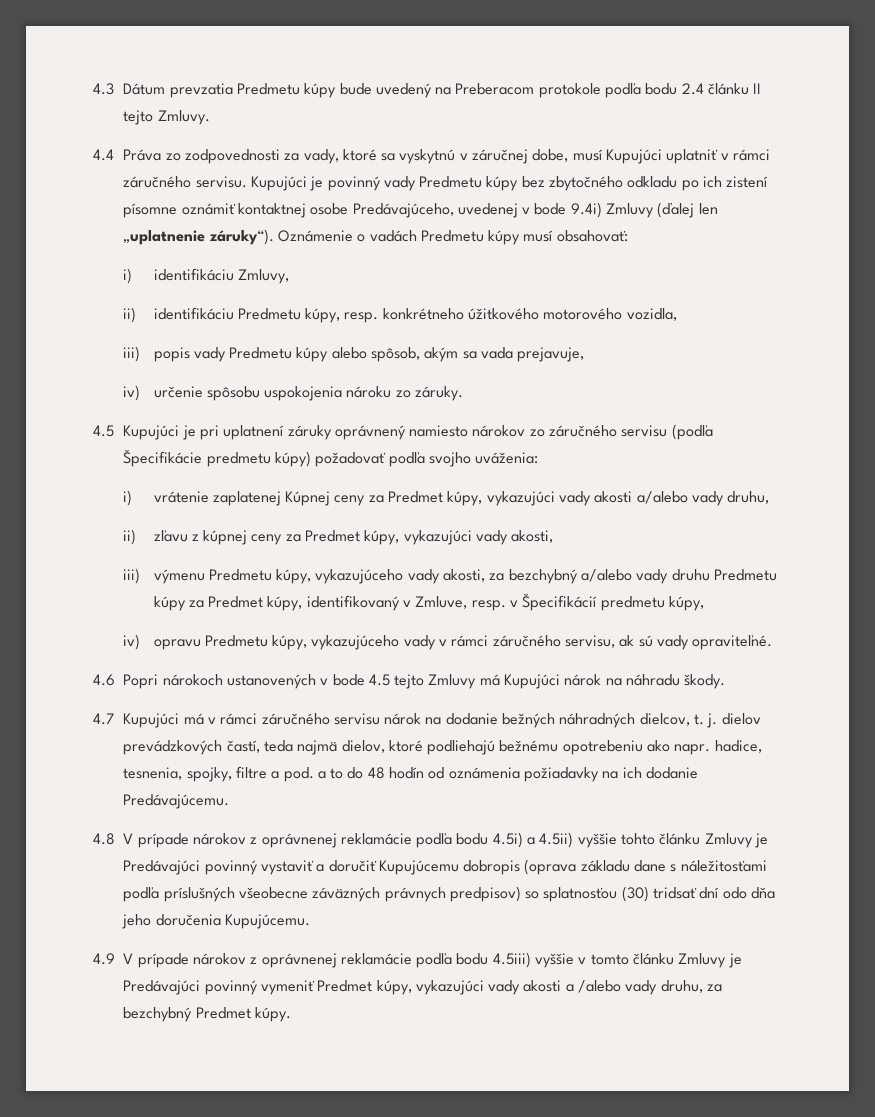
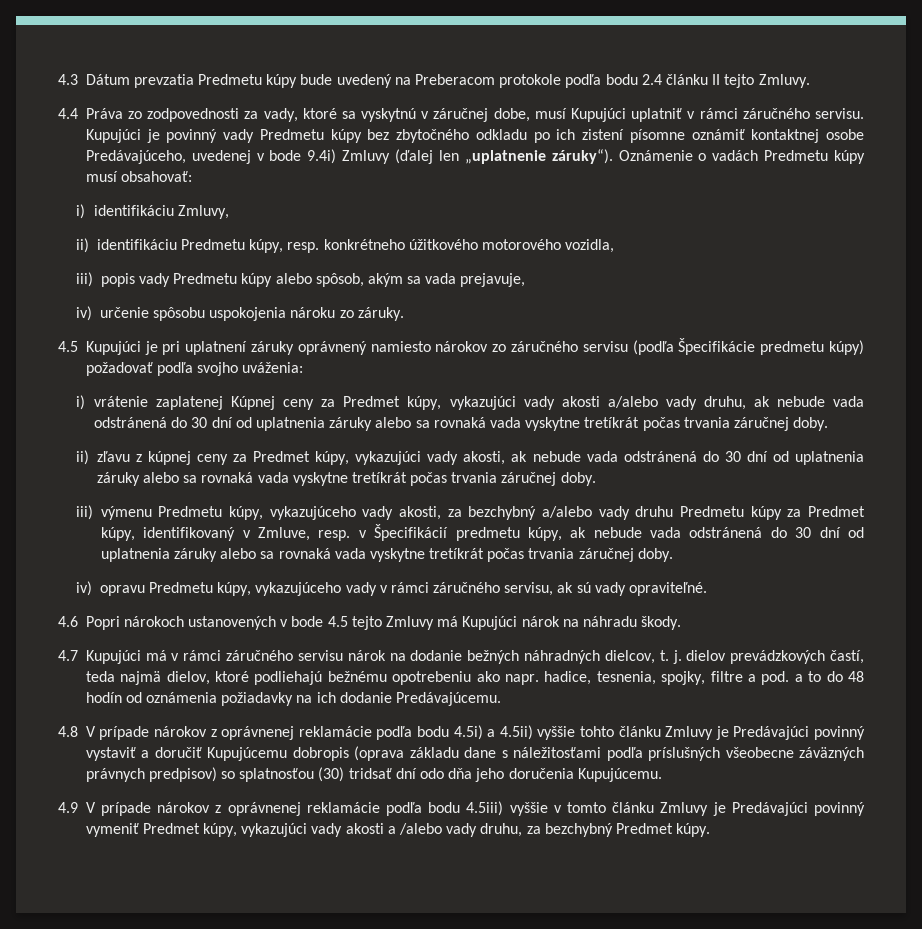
- i) vrátenie zaplatenej Kúpnej ceny za Predmet kúpy, vykazujúci vady akosti a/alebo vady druhu,
+ i) vrátenie zaplatenej Kúpnej ceny za Predmet kúpy, vykazujúci vady akosti a/alebo vady druhu, ak nebude vada odstránená do 30 dní od uplatnenia záruky alebo sa rovnaká vada vyskytne tretíkrát počas trvania záručnej doby.
- ii) zľavu z kúpnej ceny za Predmet kúpy, vykazujúci vady akosti,
+ ii) zľavu z kúpnej ceny za Predmet kúpy, vykazujúci vady akosti, ak nebude vada odstránená do 30 dní od uplatnenia záruky alebo sa rovnaká vada vyskytne tretíkrát počas trvania záručnej doby.
- iii) výmenu Predmetu kúpy, vykazujúceho vady akosti, za bezchybný a/alebo vady druhu Predmetu kúpy za Predmet kúpy, identifikovaný v Zmluve, resp. v Špecifikácií predmetu kúpy,
+ iii) výmenu Predmetu kúpy, vykazujúceho vady akosti, za bezchybný a/alebo vady druhu Predmetu kúpy za Predmet kúpy, identifikovaný v Zmluve, resp. v Špecifikácií predmetu kúpy, ak nebude vada odstránená do 30 dní od uplatnenia záruky alebo sa rovnaká vada vyskytne tretíkrát počas trvania záručnej doby.

